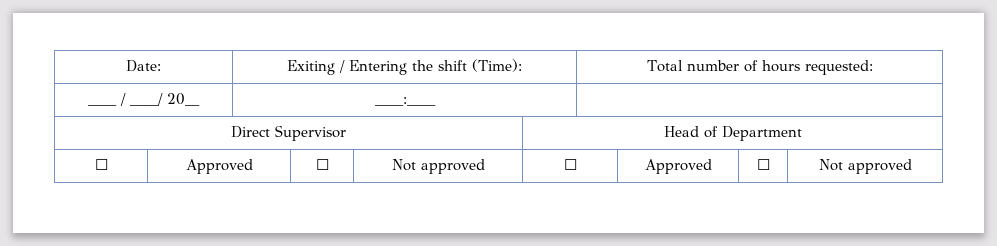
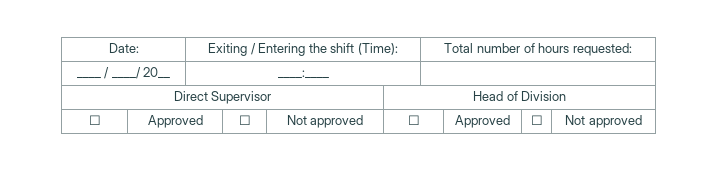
- Direct Supervisor | Head of Department
+ Direct Supervisor | Head of Division

